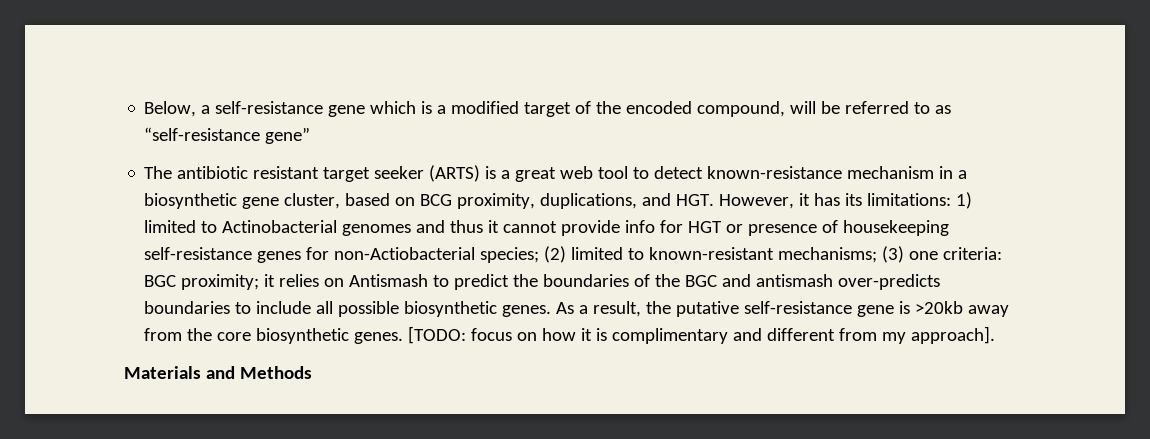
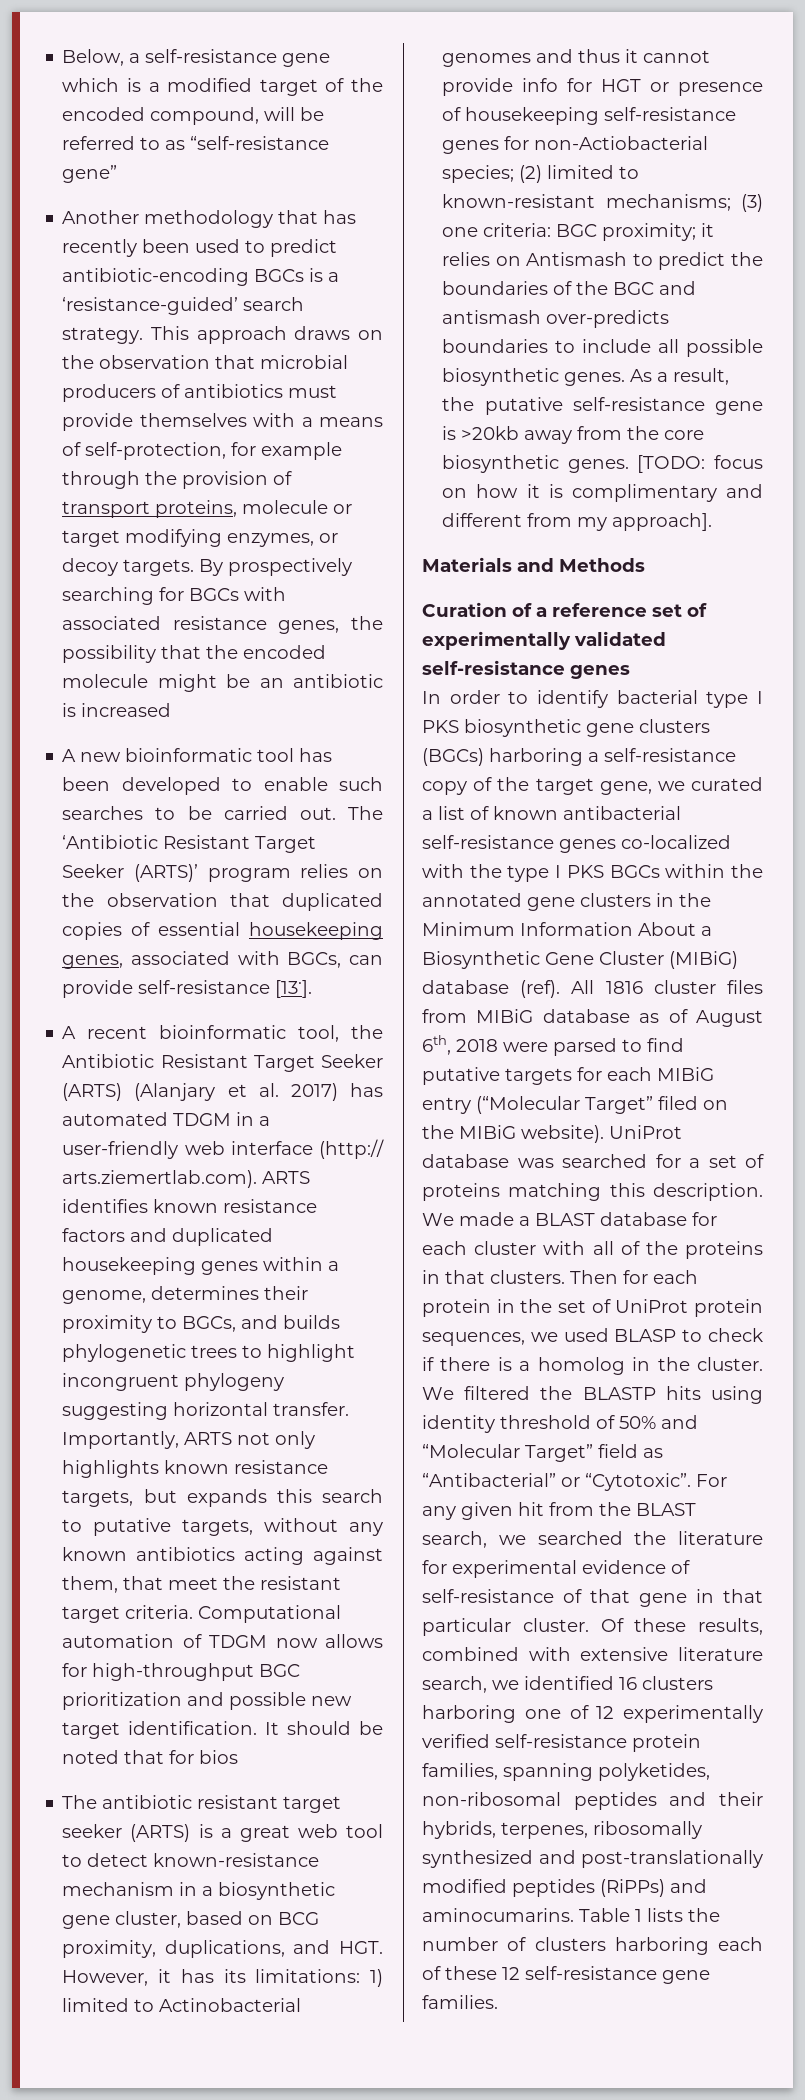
+ Another methodology that has recently been used to predict antibiotic-encoding BGCs is a ‘resistance-guided’ search strategy. This approach draws on the observation that microbial producers of antibiotics must provide themselves with a means of self-protection, for example through the provision of transport proteins, molecule or target modifying enzymes, or decoy targets. By prospectively searching for BGCs with associated resistance genes, the possibility that the encoded molecule might be an antibiotic is increased
+ A new bioinformatic tool has been developed to enable such searches to be carried out. The ‘Antibiotic Resistant Target Seeker (ARTS)’ program relies on the observation that duplicated copies of essential housekeeping genes, associated with BGCs, can provide self-resistance [13•].
+ A recent bioinformatic tool, the Antibiotic Resistant Target Seeker (ARTS) (Alanjary et al. 2017) has automated TDGM in a user-friendly web interface (http:// arts.ziemertlab.com). ARTS identifies known resistance factors and duplicated housekeeping genes within a genome, determines their proximity to BGCs, and builds phylogenetic trees to highlight incongruent phylogeny suggesting horizontal transfer. Importantly, ARTS not only highlights known resistance targets, but expands this search to putative targets, without any known antibiotics acting against them, that meet the resistant target criteria. Computational automation of TDGM now allows for high-throughput BGC prioritization and possible new target identification. It should be noted that for bios
+ Curation of a reference set of experimentally validated self-resistance genes
+ In order to identify bacterial type I PKS biosynthetic gene clusters (BGCs) harboring a self-resistance copy of the target gene, we curated a list of known antibacterial self-resistance genes co-localized with the type I PKS BGCs within the annotated gene clusters in the Minimum Information About a Biosynthetic Gene Cluster (MIBiG) database (ref). All 1816 cluster files from MIBiG database as of August 6th, 2018 were parsed to find putative targets for each MIBiG entry (“Molecular Target” filed on the MIBiG website). UniProt database was searched for a set of proteins matching this description. We made a BLAST database for each cluster with all of the proteins in that clusters. Then for each protein in the set of UniProt protein sequences, we used BLASP to check if there is a homolog in the cluster. We filtered the BLASTP hits using identity threshold of 50% and “Molecular Target” field as “Antibacterial” or “Cytotoxic”. For any given hit from the BLAST search, we searched the literature for experimental evidence of self-resistance of that gene in that particular cluster. Of these results, combined with extensive literature search, we identified 16 clusters harboring one of 12 experimentally verified self-resistance protein families, spanning polyketides, non-ribosomal peptides and their hybrids, terpenes, ribosomally synthesized and post-translationally modified peptides (RiPPs) and aminocumarins. Table 1 lists the number of clusters harboring each of these 12 self-resistance gene families.

